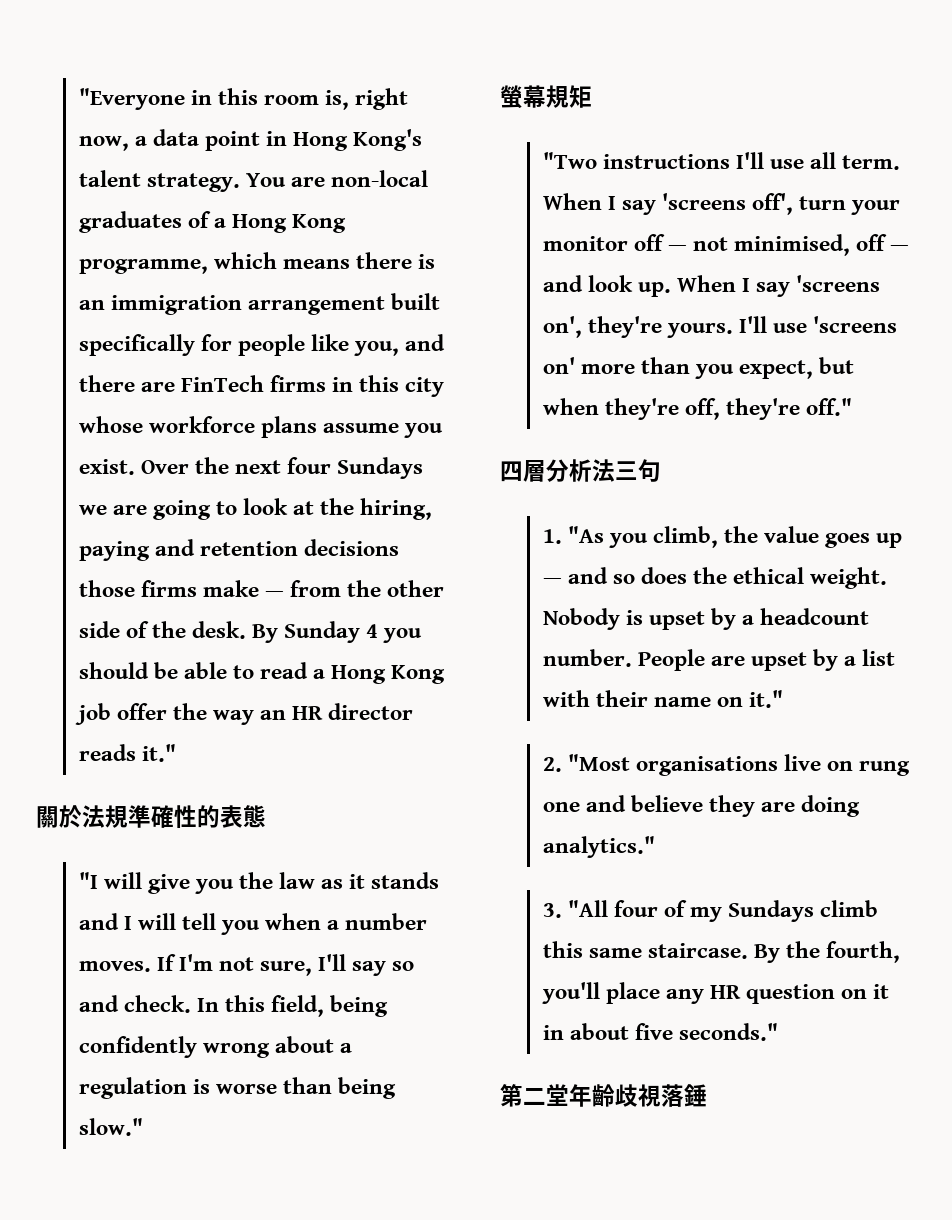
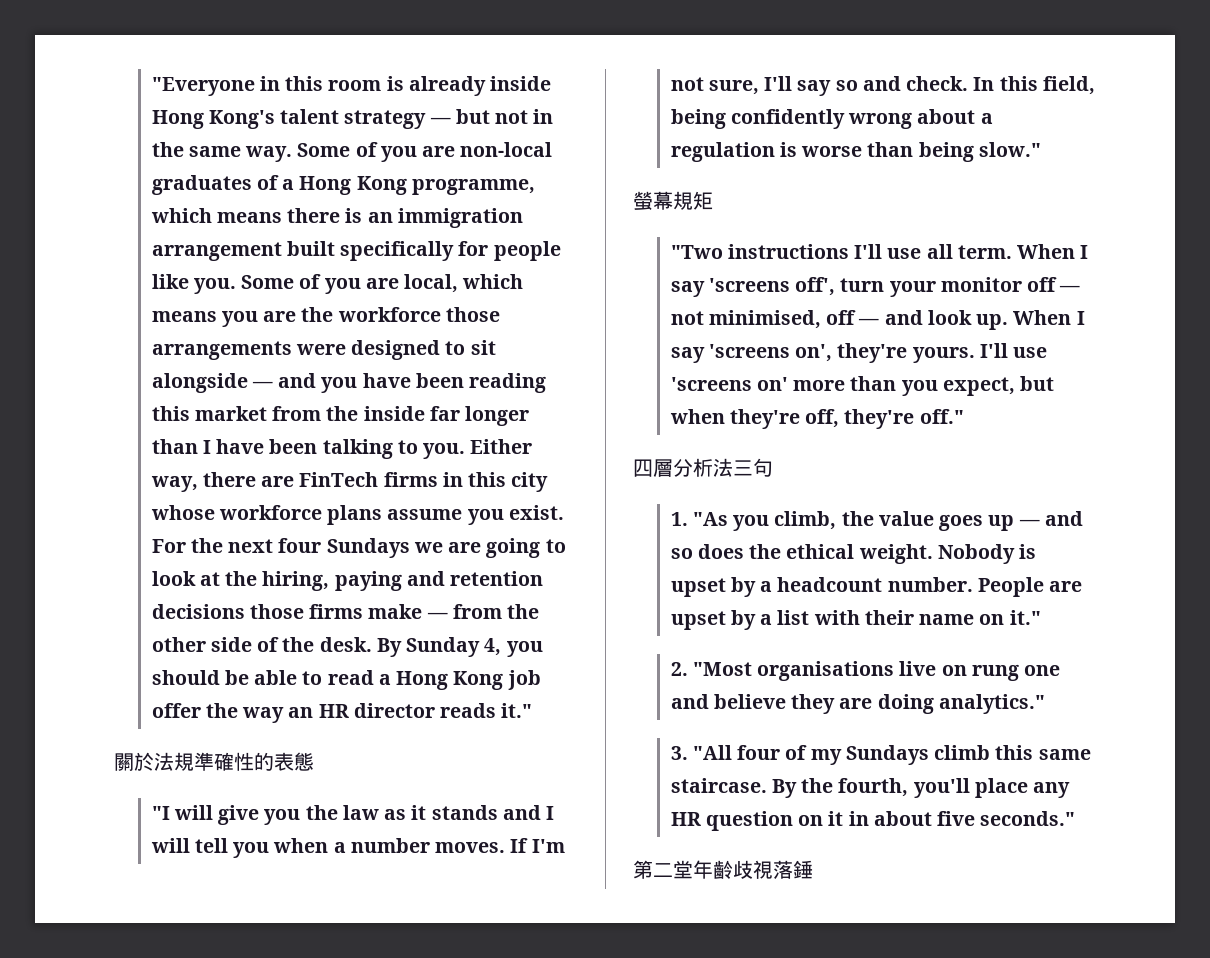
- "Everyone in this room is, right now, a data point in Hong Kong's talent strategy. You are non-local graduates of a Hong Kong programme, which means there is an immigration arrangement built specifically for people like you, and there are FinTech firms in this city whose workforce plans assume you exist.
+ "Everyone in this room is already inside Hong Kong's talent strategy — but not in the same way. Some of you are non-local graduates of a Hong Kong programme, which means there is an immigration arrangement built specifically for people like you. Some of you are local, which means you are the workforce those arrangements were designed to sit alongside — and you have been reading this market from the inside far longer than I have been talking to you. Either way, there are FinTech firms in this city whose workforce plans assume you exist.
- Over the next four Sundays we are going to look at the hiring, paying and retention decisions those firms make — from the other side of the desk.
+ For the next four Sundays we are going to look at the hiring, paying and retention decisions those firms make — from the other side of the desk.
- By Sunday 4 you should be able to read a Hong Kong job offer the way an HR director reads it."
+ By Sunday 4, you should be able to read a Hong Kong job offer the way an HR director reads it."

